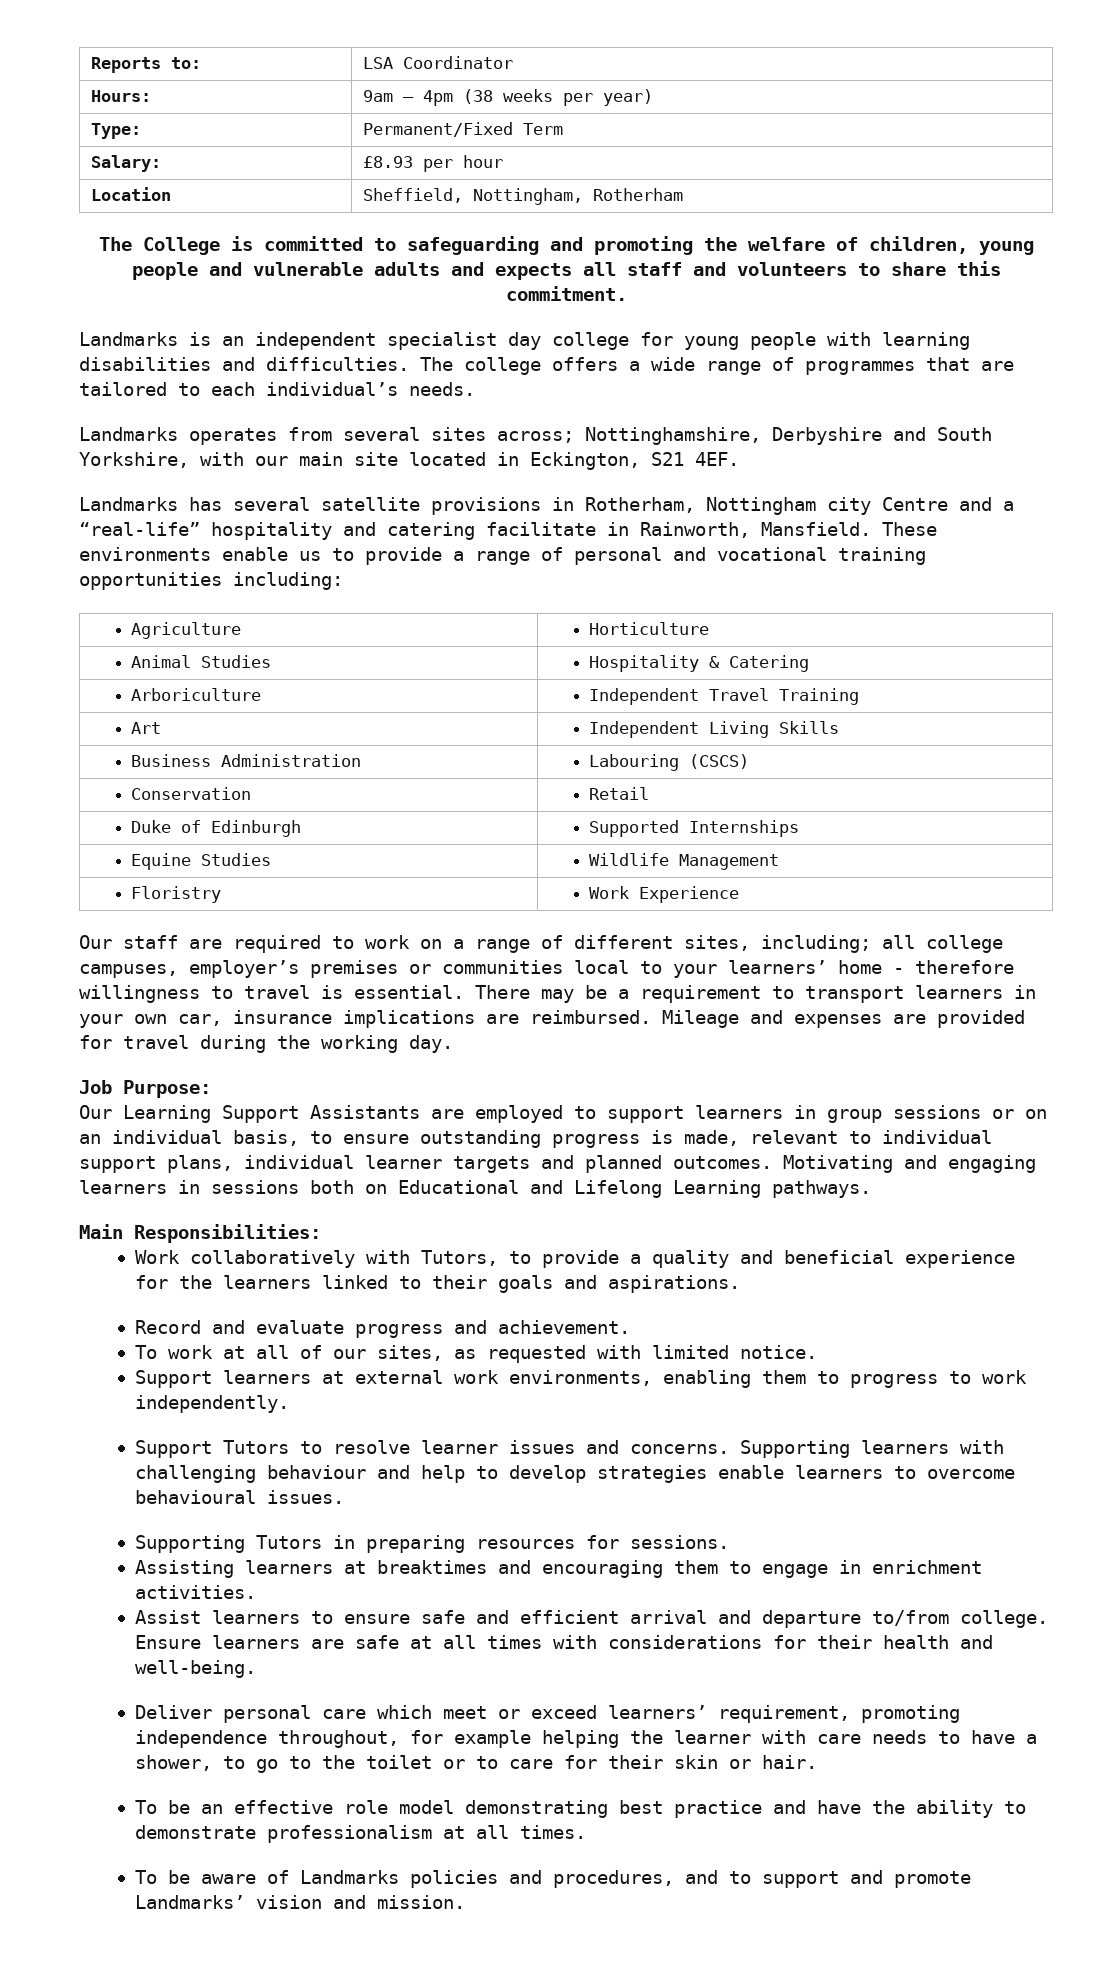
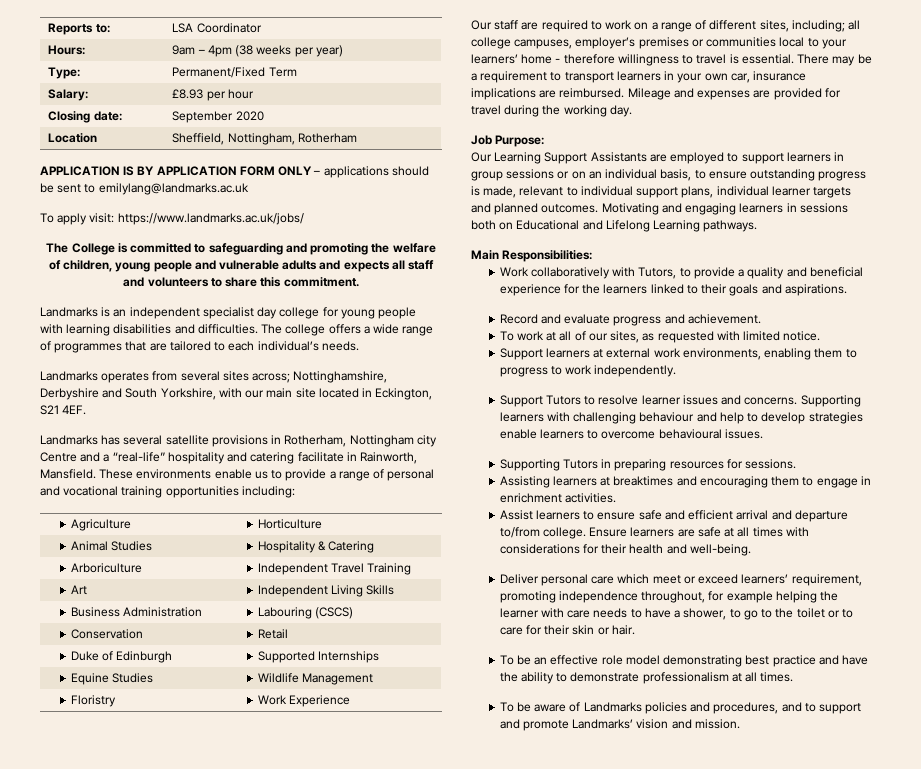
+ Closing date: | September 2020
+ APPLICATION IS BY APPLICATION FORM ONLY – applications should be sent to emilylang@landmarks.ac.uk
+ To apply visit: https://www.landmarks.ac.uk/jobs/

